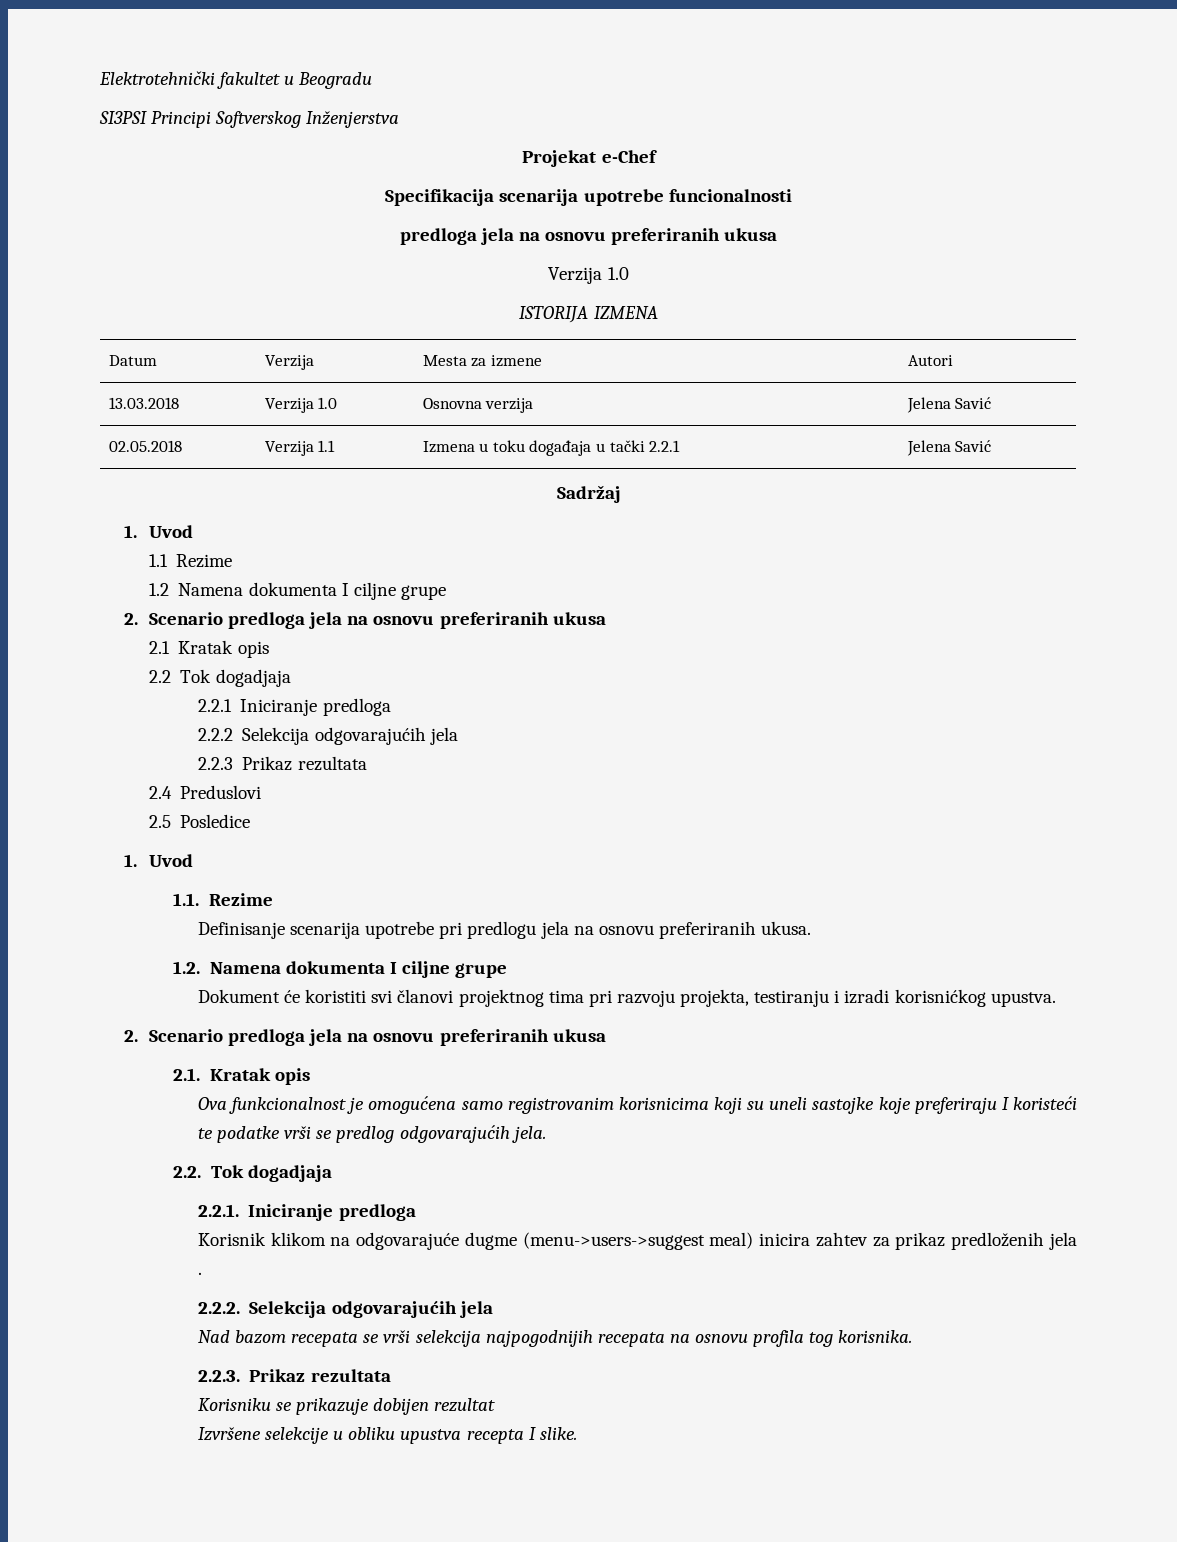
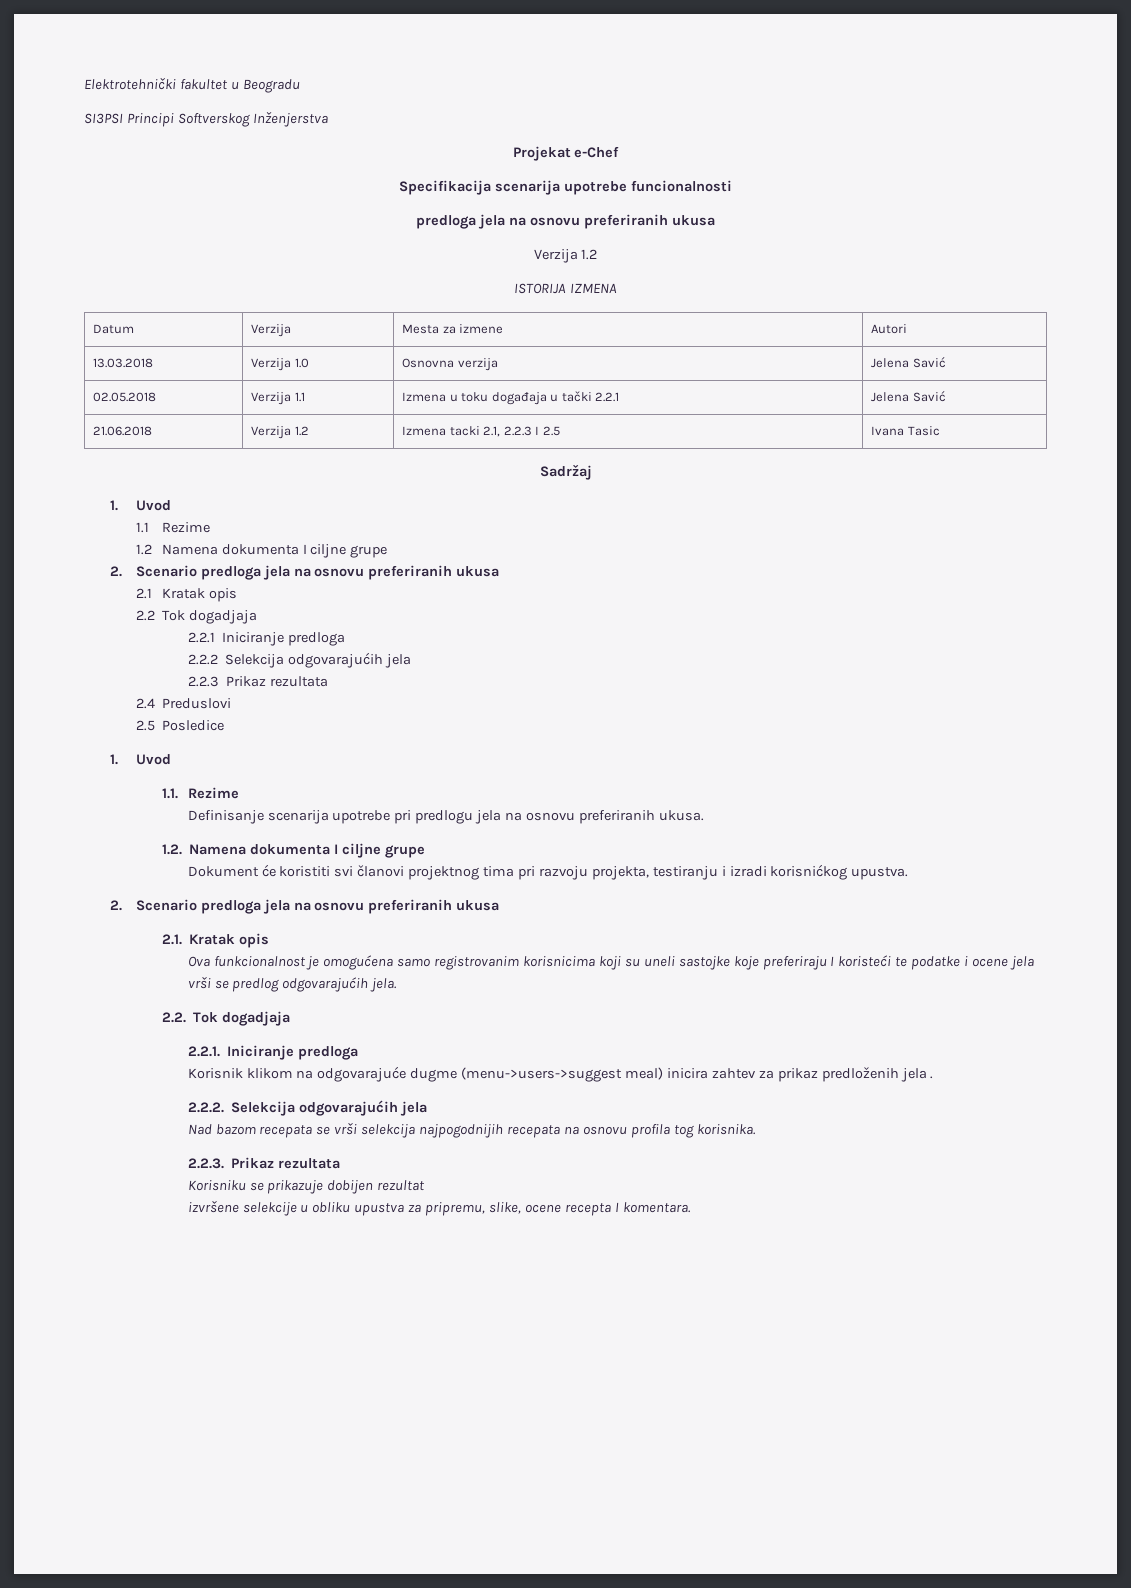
  Specifikacija scenarija upotrebe funcionalnosti
  predloga jela na osnovu preferiranih ukusa
- Verzija 1.0
+ Verzija 1.2
+ 21.06.2018 | Verzija 1.2 | Izmena tacki 2.1, 2.2.3 I 2.5 | Ivana Tasic
- Ova funkcionalnost je omogućena samo registrovanim korisnicima koji su uneli sastojke koje preferiraju I koristeći te podatke vrši se predlog odgovarajućih jela.
+ Ova funkcionalnost je omogućena samo registrovanim korisnicima koji su uneli sastojke koje preferiraju I koristeći te podatke i ocene jela vrši se predlog odgovarajućih jela.
- Izvršene selekcije u obliku upustva recepta I slike.
+ izvršene selekcije u obliku upustva za pripremu, slike, ocene recepta I komentara.

